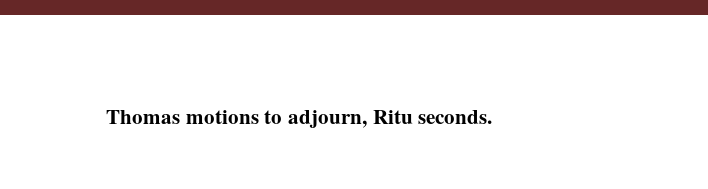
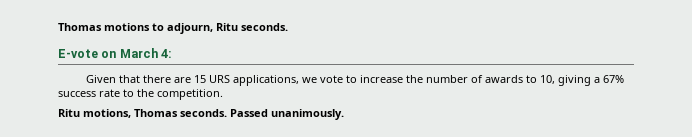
+ E-vote on March 4:
+ Given that there are 15 URS applications, we vote to increase the number of awards to 10, giving a 67% success rate to the competition.
+ Ritu motions, Thomas seconds. Passed unanimously.

